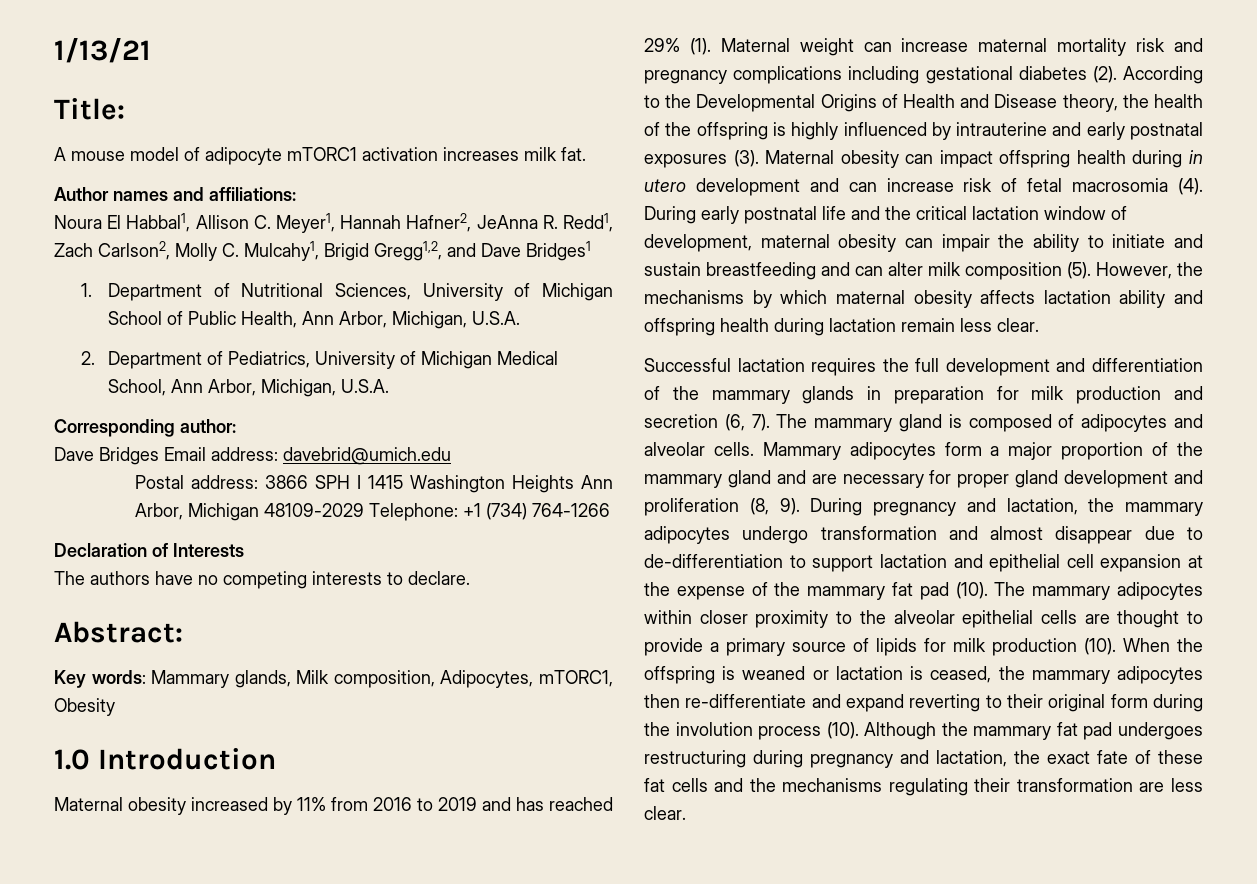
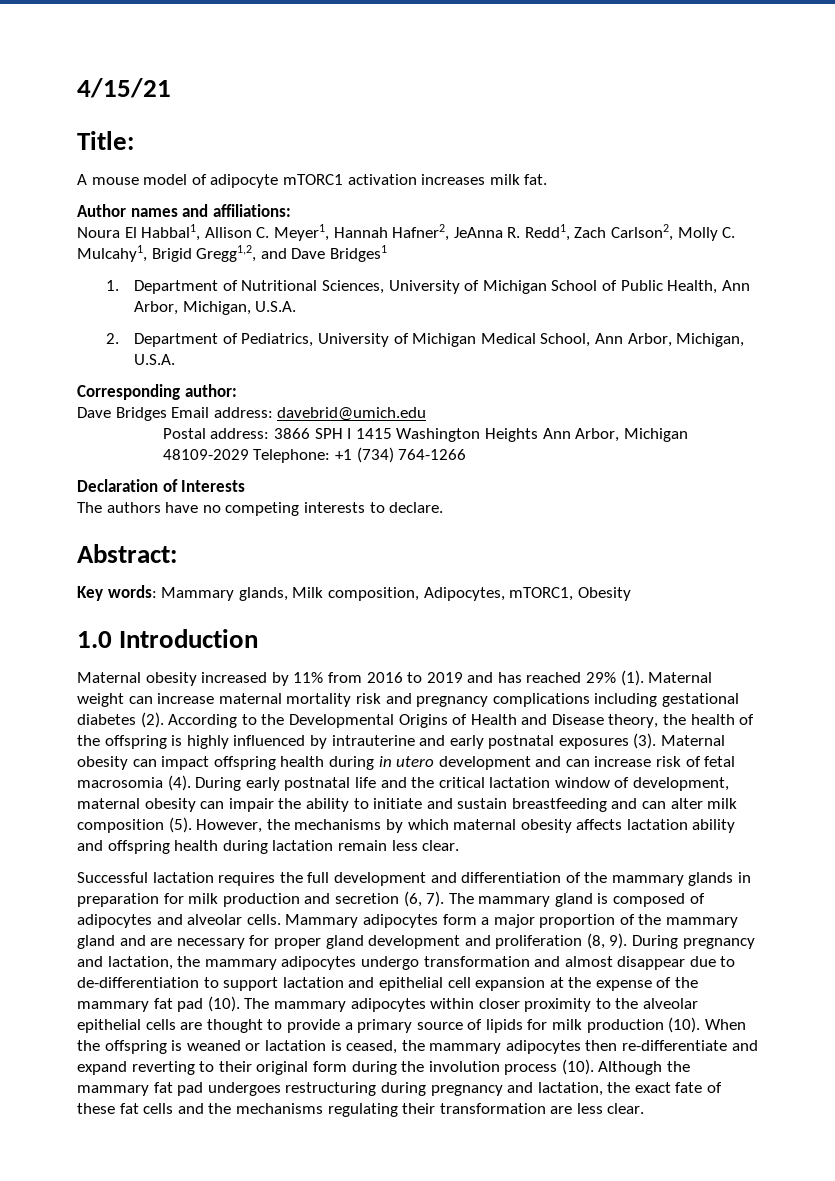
- 1/13/21
+ 4/15/21

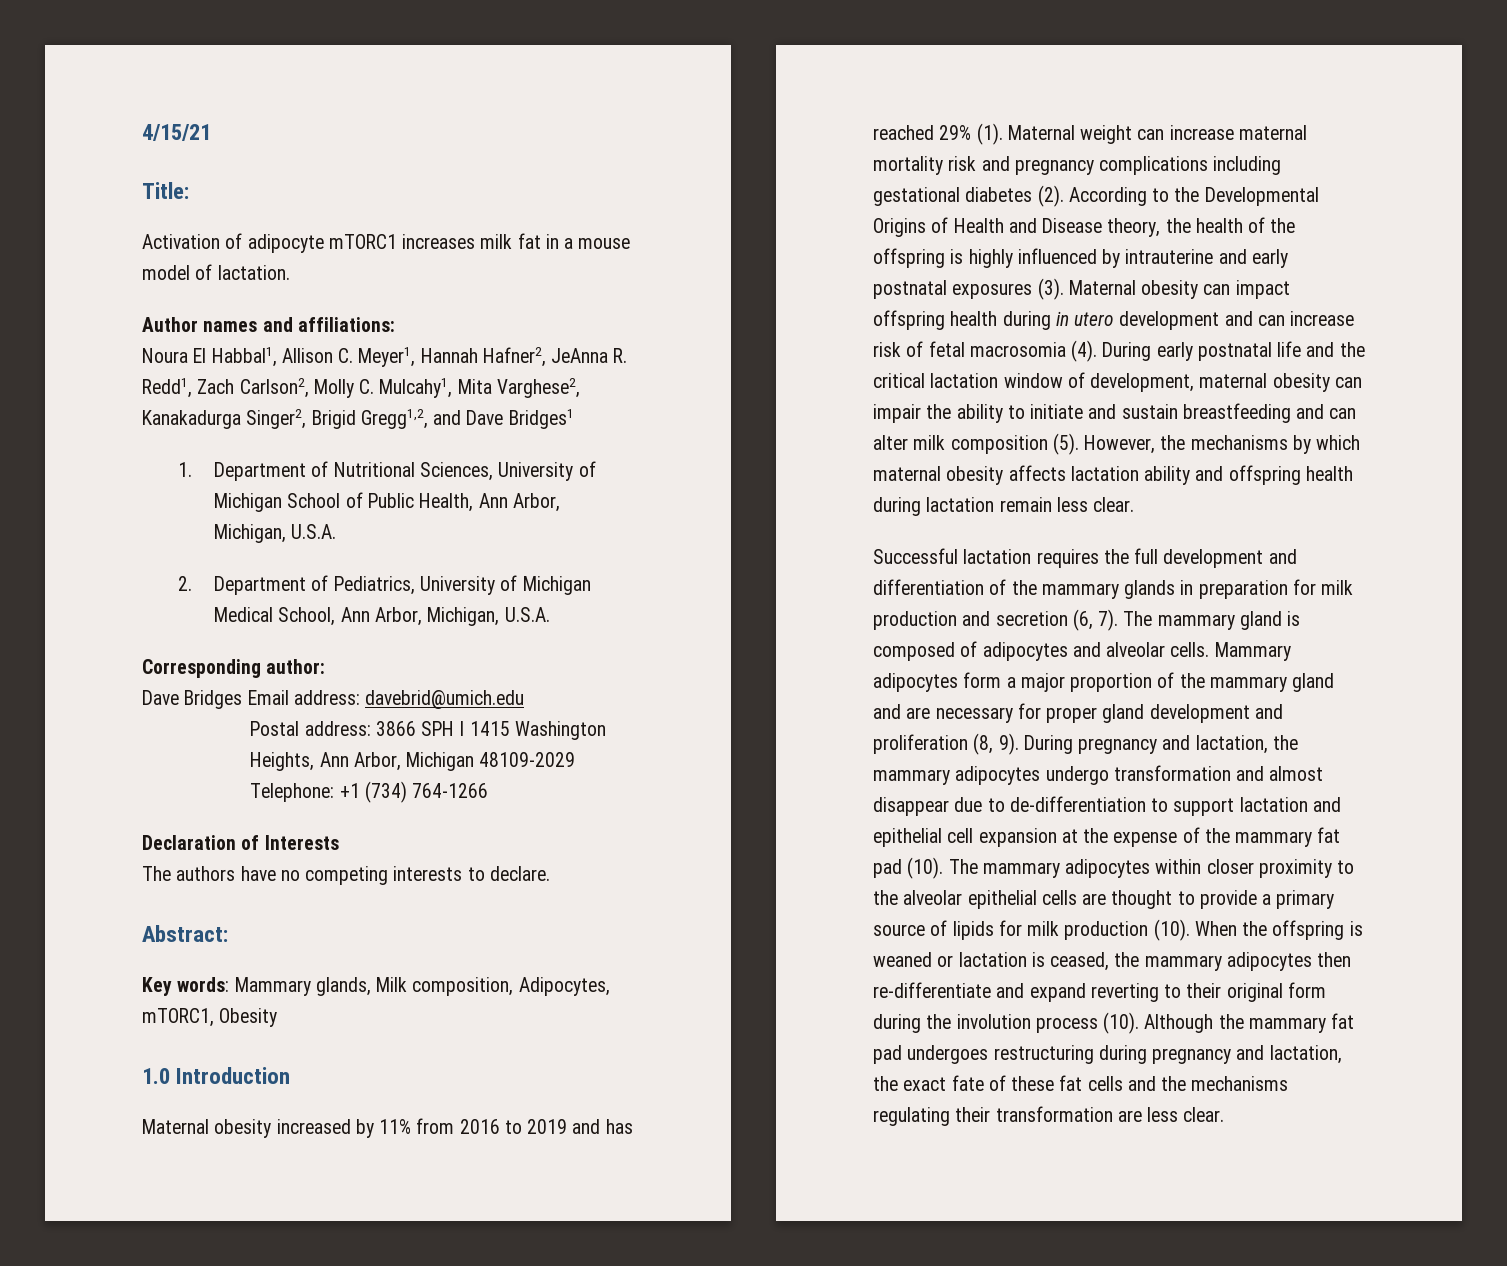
- A mouse model of adipocyte mTORC1 activation increases milk fat.
+ Activation of adipocyte mTORC1 increases milk fat in a mouse model of lactation.
- Noura El Habbal1, Allison C. Meyer1, Hannah Hafner2, JeAnna R. Redd1, Zach Carlson2, Molly C. Mulcahy1, Brigid Gregg1,2, and Dave Bridges1
+ Noura El Habbal1, Allison C. Meyer1, Hannah Hafner2, JeAnna R. Redd1, Zach Carlson2, Molly C. Mulcahy1, Mita Varghese2, Kanakadurga Singer2, Brigid Gregg1,2, and Dave Bridges1
- Postal address: 3866 SPH I 1415 Washington Heights Ann Arbor, Michigan 48109-2029 Telephone: +1 (734) 764-1266
+ Postal address: 3866 SPH I 1415 Washington Heights, Ann Arbor, Michigan 48109-2029 Telephone: +1 (734) 764-1266

